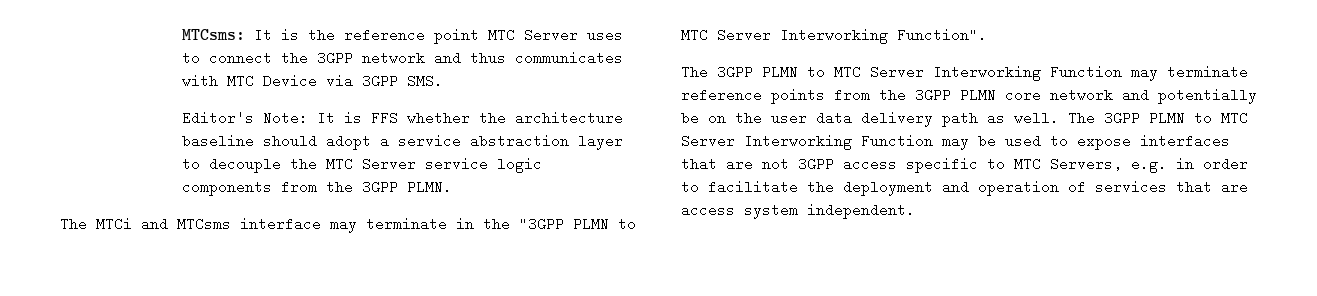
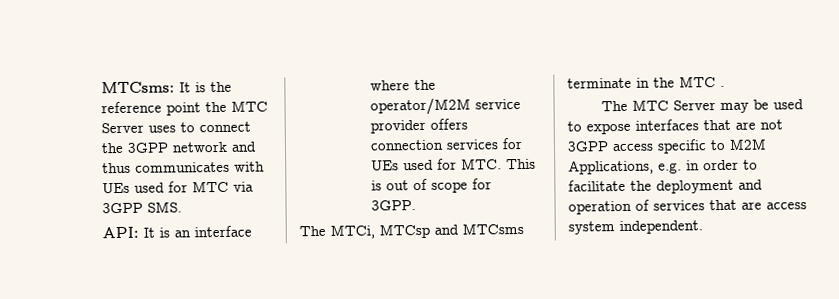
- MTCsms: It is the reference point MTC Server uses to connect the 3GPP network and thus communicates with MTC Device via 3GPP SMS.
+ MTCsms: It is the reference point the MTC Server uses to connect the 3GPP network and thus communicates with UEs used for MTC via 3GPP SMS.
- Editor's Note: It is FFS whether the architecture baseline should adopt a service abstraction layer to decouple the MTC Server service logic components from the 3GPP PLMN.
- The MTCi and MTCsms interface may terminate in the "3GPP PLMN to MTC Server Interworking Function".
- The 3GPP PLMN to MTC Server Interworking Function may terminate reference points from the 3GPP PLMN core network and potentially be on the user data delivery path as well. The 3GPP PLMN to MTC Server Interworking Function may be used to expose interfaces that are not 3GPP access specific to MTC Servers, e.g. in order to facilitate the deployment and operation of services that are access system independent.
+ API: It is an interface where the operator/M2M service provider offers connection services for UEs used for MTC. This is out of scope for 3GPP.
+ The MTCi, MTCsp and MTCsms terminate in the MTC .
+ The MTC Server may be used to expose interfaces that are not 3GPP access specific to M2M Applications, e.g. in order to facilitate the deployment and operation of services that are access system independent.

